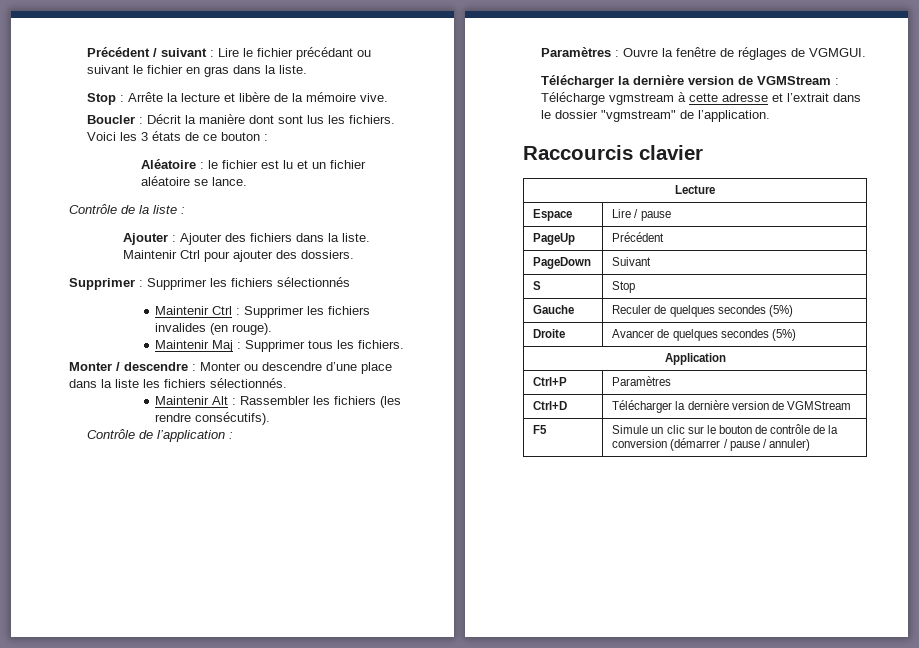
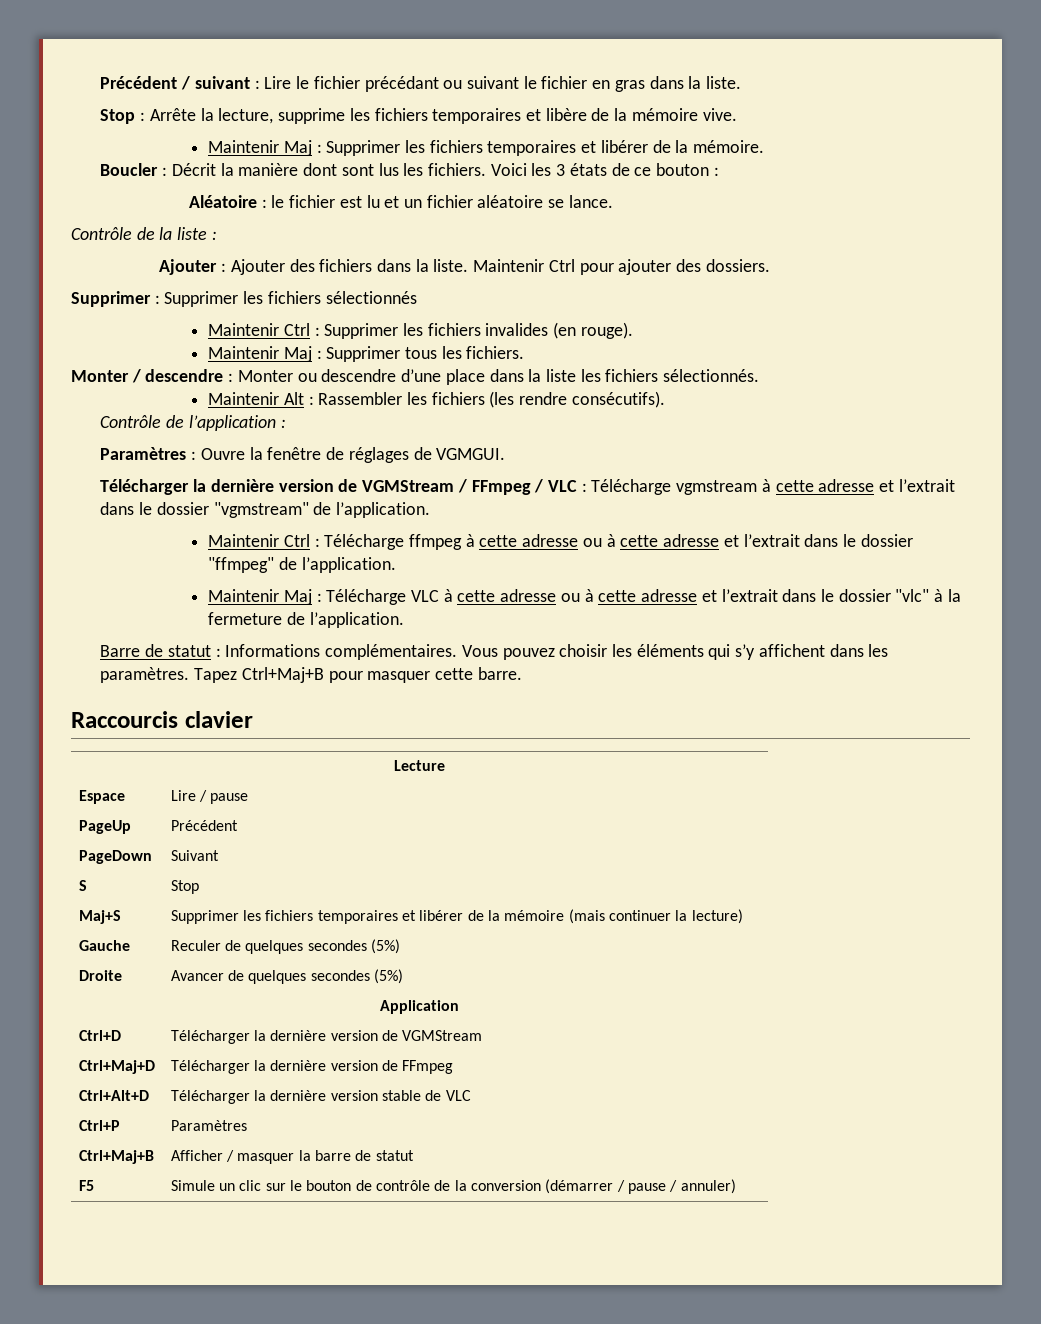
- Stop : Arrête la lecture et libère de la mémoire vive.
+ Stop : Arrête la lecture, supprime les fichiers temporaires et libère de la mémoire vive.
+ Maintenir Maj : Supprimer les fichiers temporaires et libérer de la mémoire.
- Télécharger la dernière version de VGMStream : Télécharge vgmstream à cette adresse et l’extrait dans le dossier "vgmstream" de l’application.
+ Télécharger la dernière version de VGMStream / FFmpeg / VLC : Télécharge vgmstream à cette adresse et l’extrait dans le dossier "vgmstream" de l’application.
+ Maintenir Ctrl : Télécharge ffmpeg à cette adresse ou à cette adresse et l’extrait dans le dossier "ffmpeg" de l’application.
+ Maintenir Maj : Télécharge VLC à cette adresse ou à cette adresse et l’extrait dans le dossier "vlc" à la fermeture de l’application.
+ Barre de statut : Informations complémentaires. Vous pouvez choisir les éléments qui s’y affichent dans les paramètres. Tapez Ctrl+Maj+B pour masquer cette barre.
+ Maj+S | Supprimer les fichiers temporaires et libérer de la mémoire (mais continuer la lecture)
- Ctrl+P | Paramètres
+ Ctrl+Maj+D | Télécharger la dernière version de FFmpeg
+ Ctrl+Alt+D | Télécharger la dernière version stable de VLC
+ Ctrl+P | Paramètres
+ Ctrl+Maj+B | Afficher / masquer la barre de statut

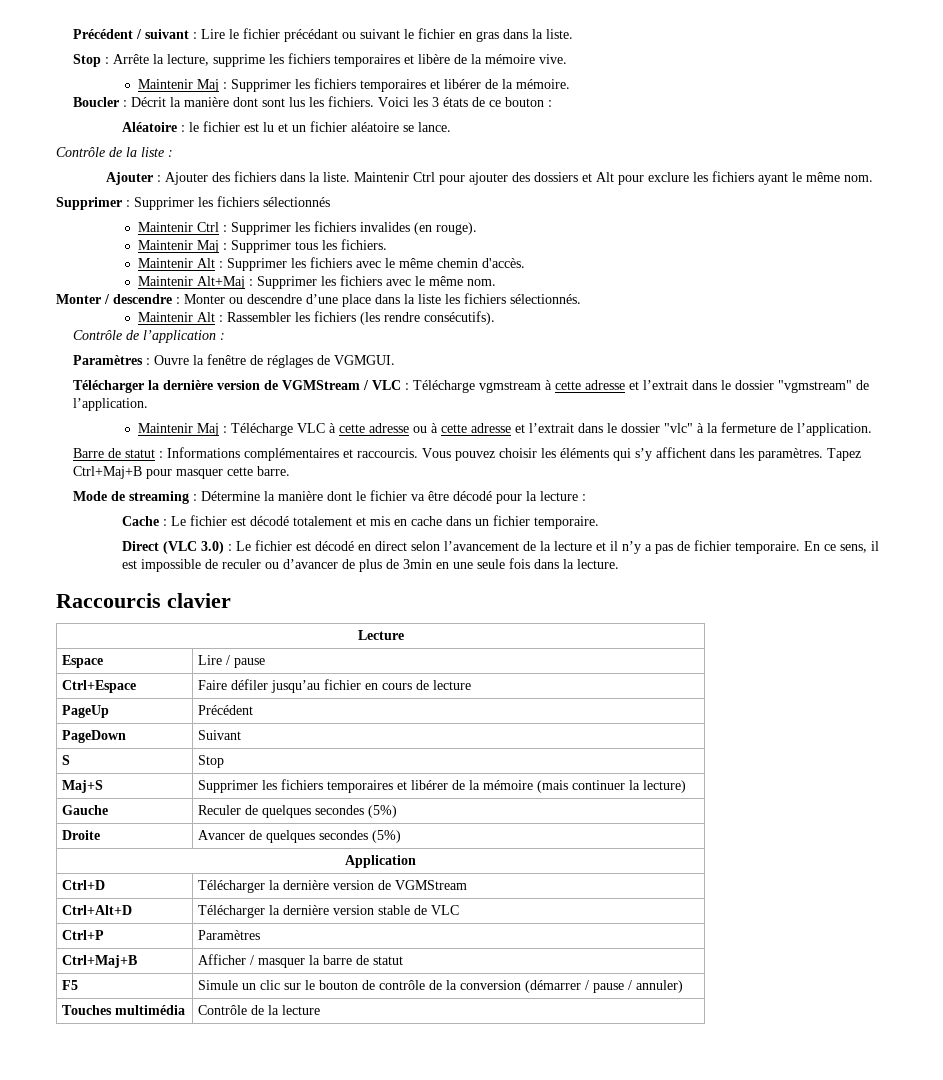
- Maintenir Ctrl pour ajouter des dossiers.
+ Maintenir Ctrl pour ajouter des dossiers et Alt pour exclure les fichiers ayant le même nom.
+ Maintenir Alt : Supprimer les fichiers avec le même chemin d'accès.
+ Maintenir Alt+Maj : Supprimer les fichiers avec le même nom.
- Télécharger la dernière version de VGMStream / FFmpeg / VLC : Télécharge vgmstream à cette adresse et l’extrait dans le dossier "vgmstream" de l’application.
+ Télécharger la dernière version de VGMStream / VLC : Télécharge vgmstream à cette adresse et l’extrait dans le dossier "vgmstream" de l’application.
- Maintenir Ctrl : Télécharge ffmpeg à cette adresse ou à cette adresse et l’extrait dans le dossier "ffmpeg" de l’application.
- Barre de statut : Informations complémentaires.
+ Barre de statut : Informations complémentaires et raccourcis.
+ Mode de streaming : Détermine la manière dont le fichier va être décodé pour la lecture :
+ Cache : Le fichier est décodé totalement et mis en cache dans un fichier temporaire.
+ Direct (VLC 3.0) : Le fichier est décodé en direct selon l’avancement de la lecture et il n’y a pas de fichier temporaire. En ce sens, il est impossible de reculer ou d’avancer de plus de 3min en une seule fois dans la lecture.
+ Ctrl+Espace | Faire défiler jusqu’au fichier en cours de lecture
- Ctrl+Maj+D | Télécharger la dernière version de FFmpeg
+ Touches multimédia | Contrôle de la lecture

